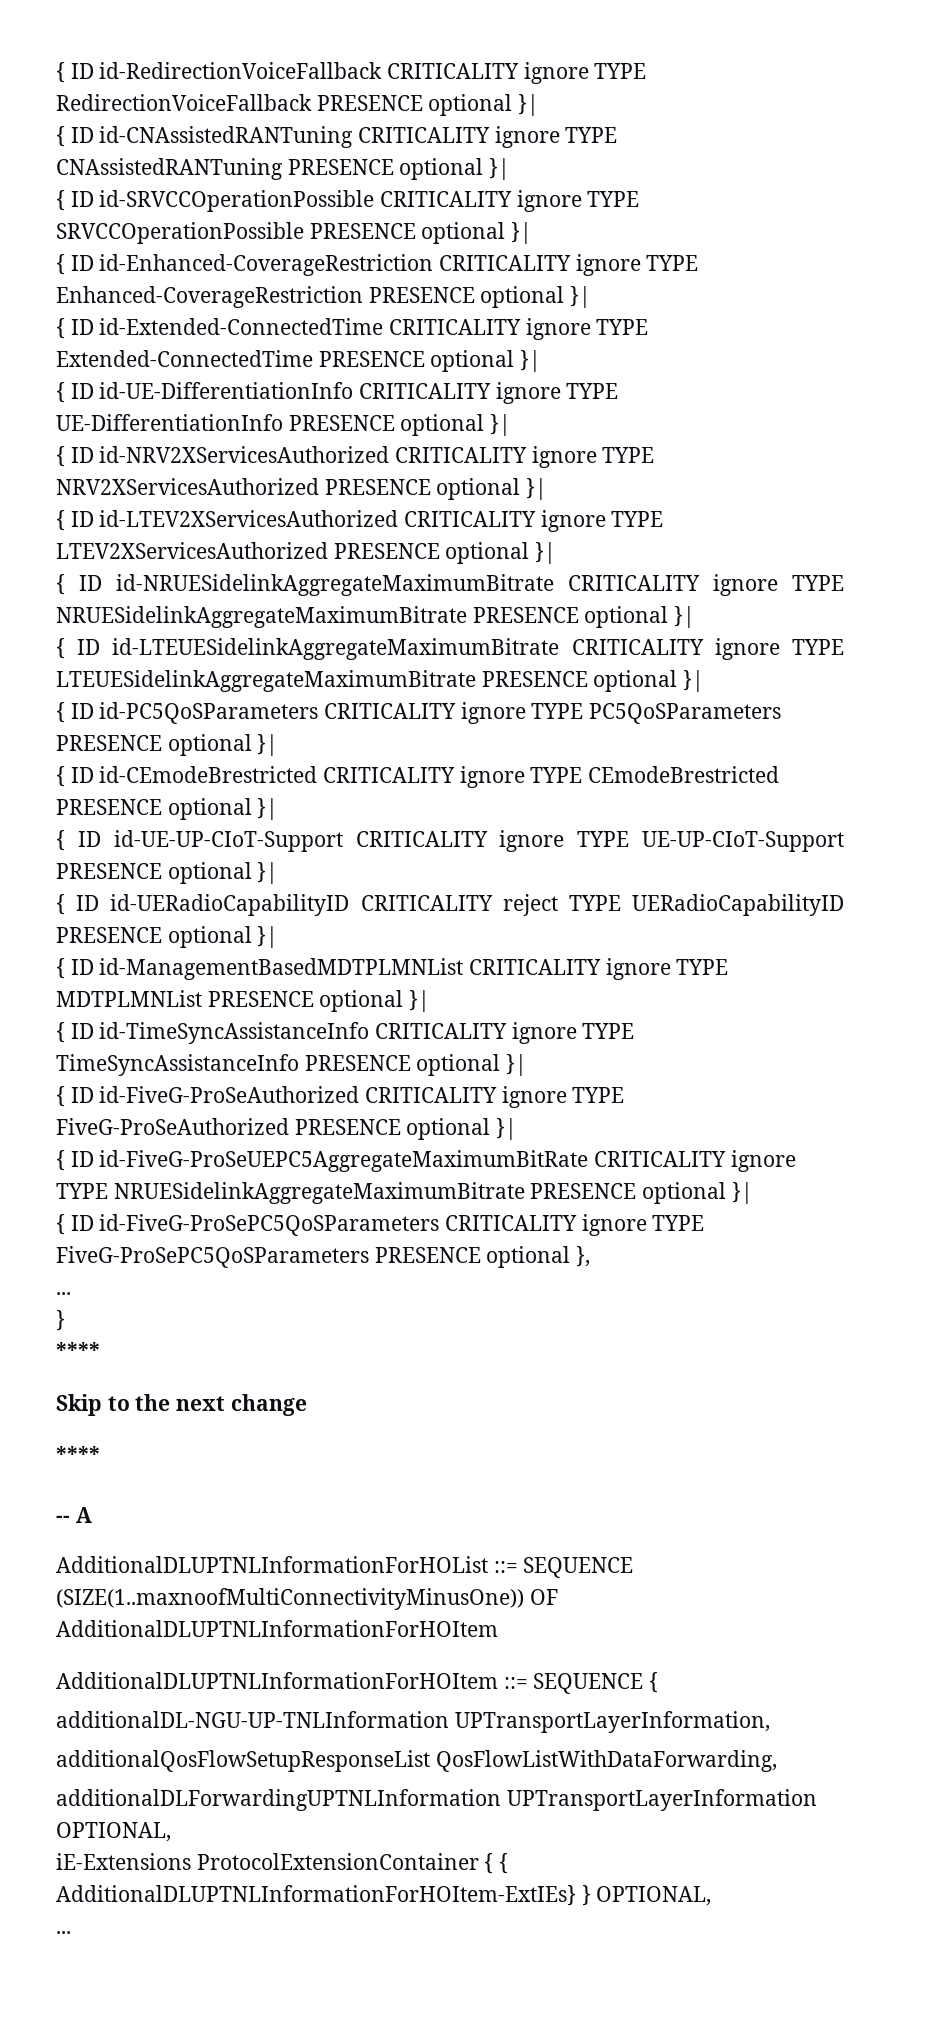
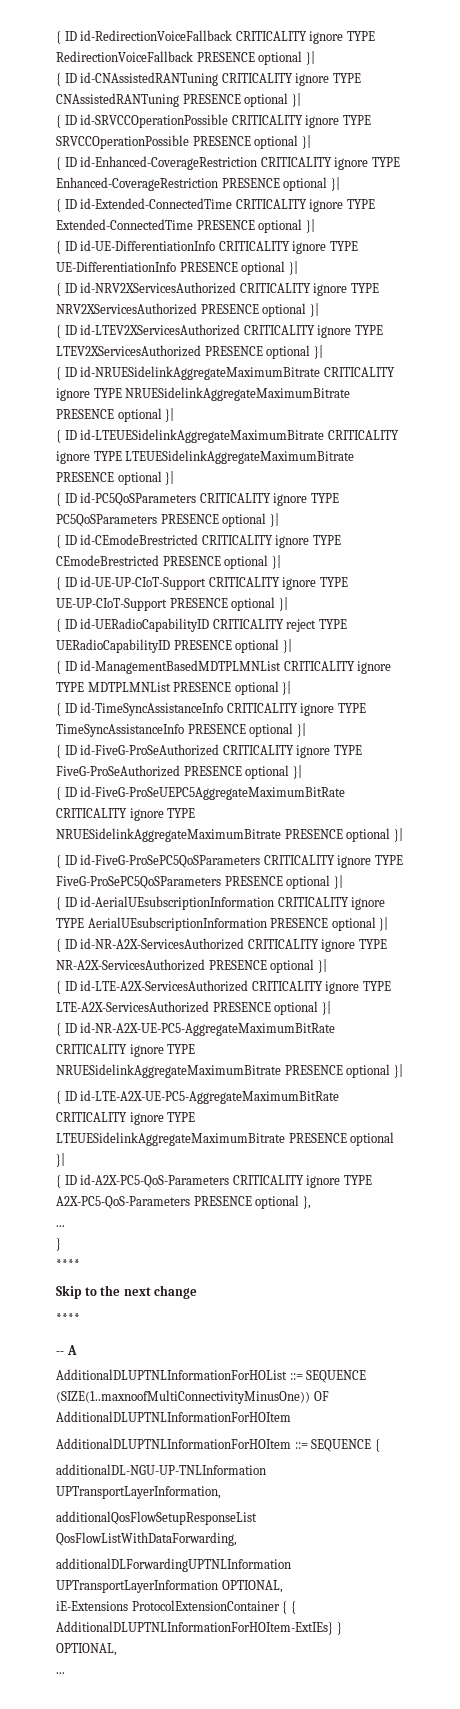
- { ID id-FiveG-ProSePC5QoSParameters CRITICALITY ignore TYPE FiveG-ProSePC5QoSParameters PRESENCE optional },
+ { ID id-FiveG-ProSePC5QoSParameters CRITICALITY ignore TYPE FiveG-ProSePC5QoSParameters PRESENCE optional }|
+ { ID id-AerialUEsubscriptionInformation CRITICALITY ignore TYPE AerialUEsubscriptionInformation PRESENCE optional }|
+ { ID id-NR-A2X-ServicesAuthorized CRITICALITY ignore TYPE NR-A2X-ServicesAuthorized PRESENCE optional }|
+ { ID id-LTE-A2X-ServicesAuthorized CRITICALITY ignore TYPE LTE-A2X-ServicesAuthorized PRESENCE optional }|
+ { ID id-NR-A2X-UE-PC5-AggregateMaximumBitRate CRITICALITY ignore TYPE NRUESidelinkAggregateMaximumBitrate PRESENCE optional }|
+ { ID id-LTE-A2X-UE-PC5-AggregateMaximumBitRate CRITICALITY ignore TYPE LTEUESidelinkAggregateMaximumBitrate PRESENCE optional }|
+ { ID id-A2X-PC5-QoS-Parameters CRITICALITY ignore TYPE A2X-PC5-QoS-Parameters PRESENCE optional },

